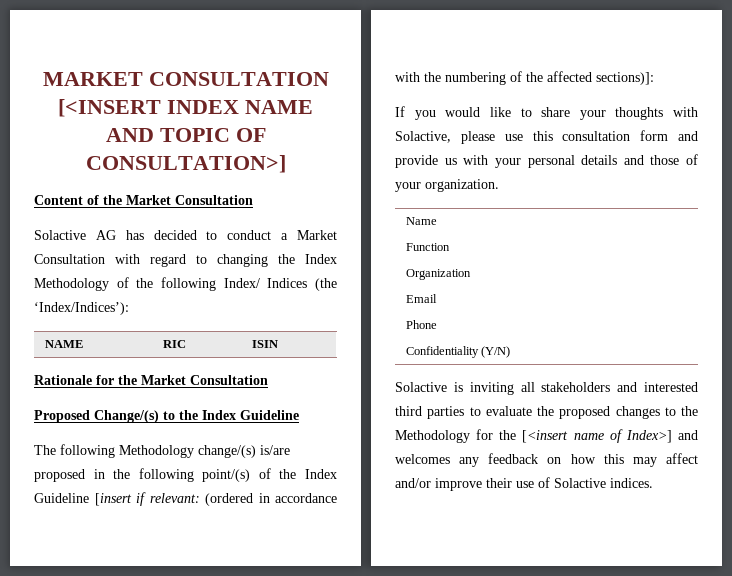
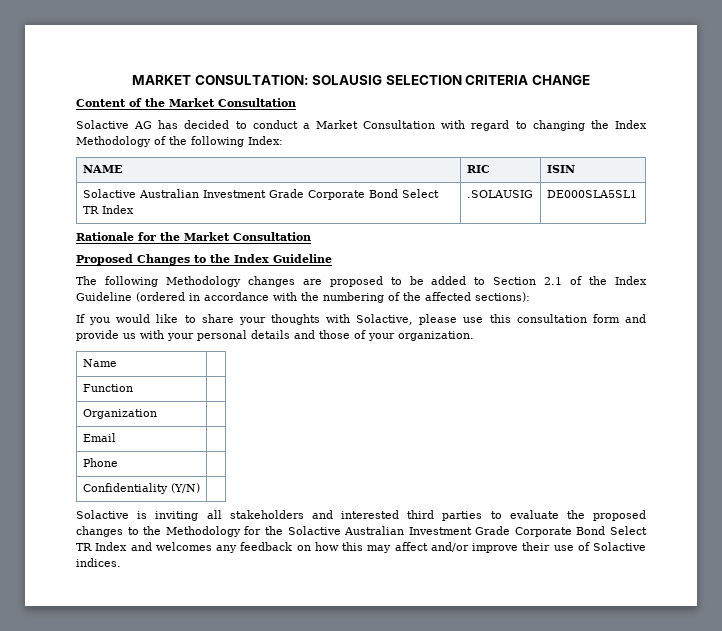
- MARKET CONSULTATION [<INSERT INDEX NAME AND TOPIC OF CONSULTATION>]
+ MARKET CONSULTATION: SOLAUSIG SELECTION CRITERIA CHANGE
- Solactive AG has decided to conduct a Market Consultation with regard to changing the Index Methodology of the following Index/ Indices (the ‘Index/Indices’):
+ Solactive AG has decided to conduct a Market Consultation with regard to changing the Index Methodology of the following Index:
+ Solactive Australian Investment Grade Corporate Bond Select TR Index | .SOLAUSIG | DE000SLA5SL1
- Proposed Change/(s) to the Index Guideline
+ Proposed Changes to the Index Guideline
- The following Methodology change/(s) is/are proposed in the following point/(s) of the Index Guideline [insert if relevant: (ordered in accordance with the numbering of the affected sections)]:
+ The following Methodology changes are proposed to be added to Section 2.1 of the Index Guideline (ordered in accordance with the numbering of the affected sections):
- Solactive is inviting all stakeholders and interested third parties to evaluate the proposed changes to the Methodology for the [<insert name of Index>] and welcomes any feedback on how this may affect and/or improve their use of Solactive indices.
+ Solactive is inviting all stakeholders and interested third parties to evaluate the proposed changes to the Methodology for the Solactive Australian Investment Grade Corporate Bond Select TR Index and welcomes any feedback on how this may affect and/or improve their use of Solactive indices.

